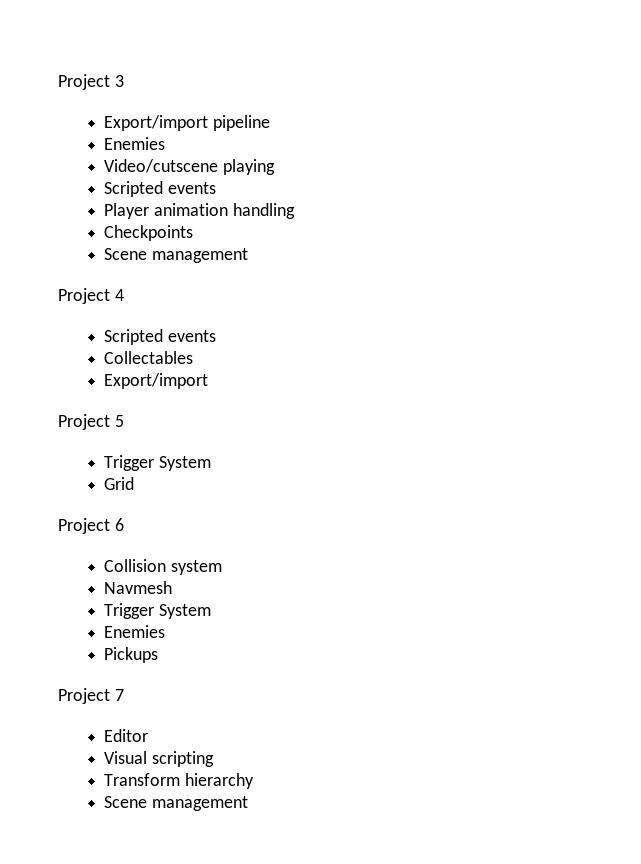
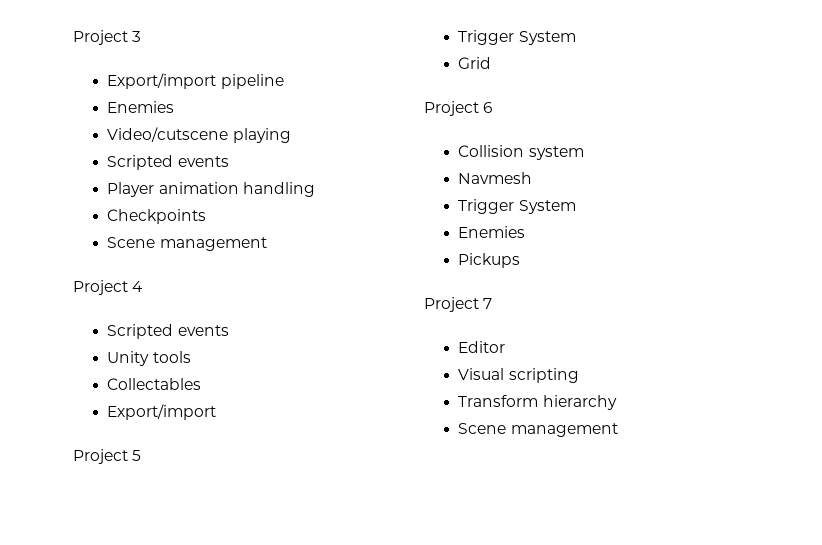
+ Unity tools

